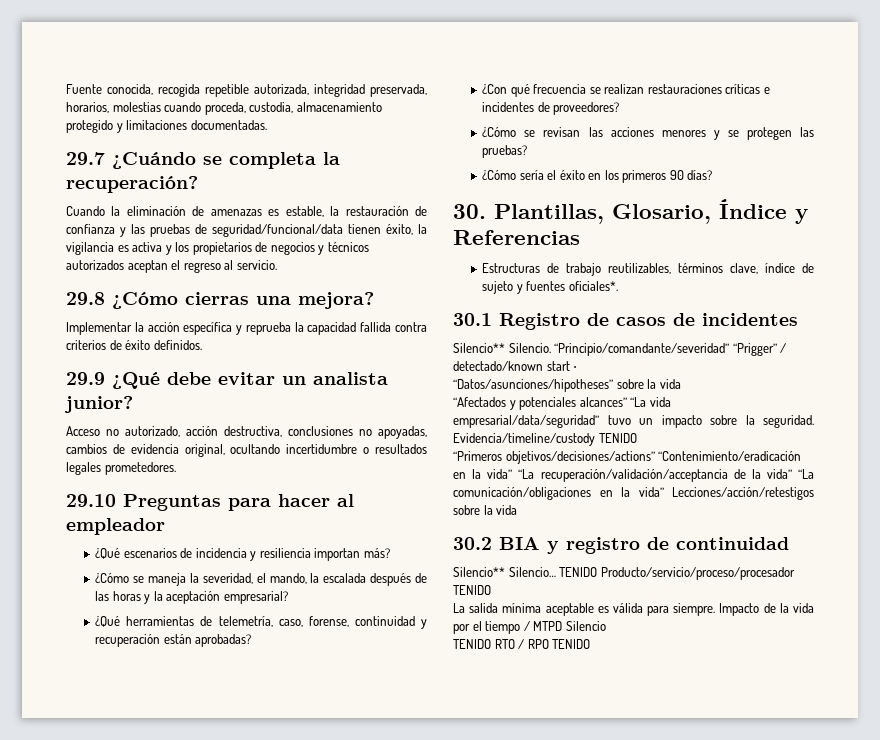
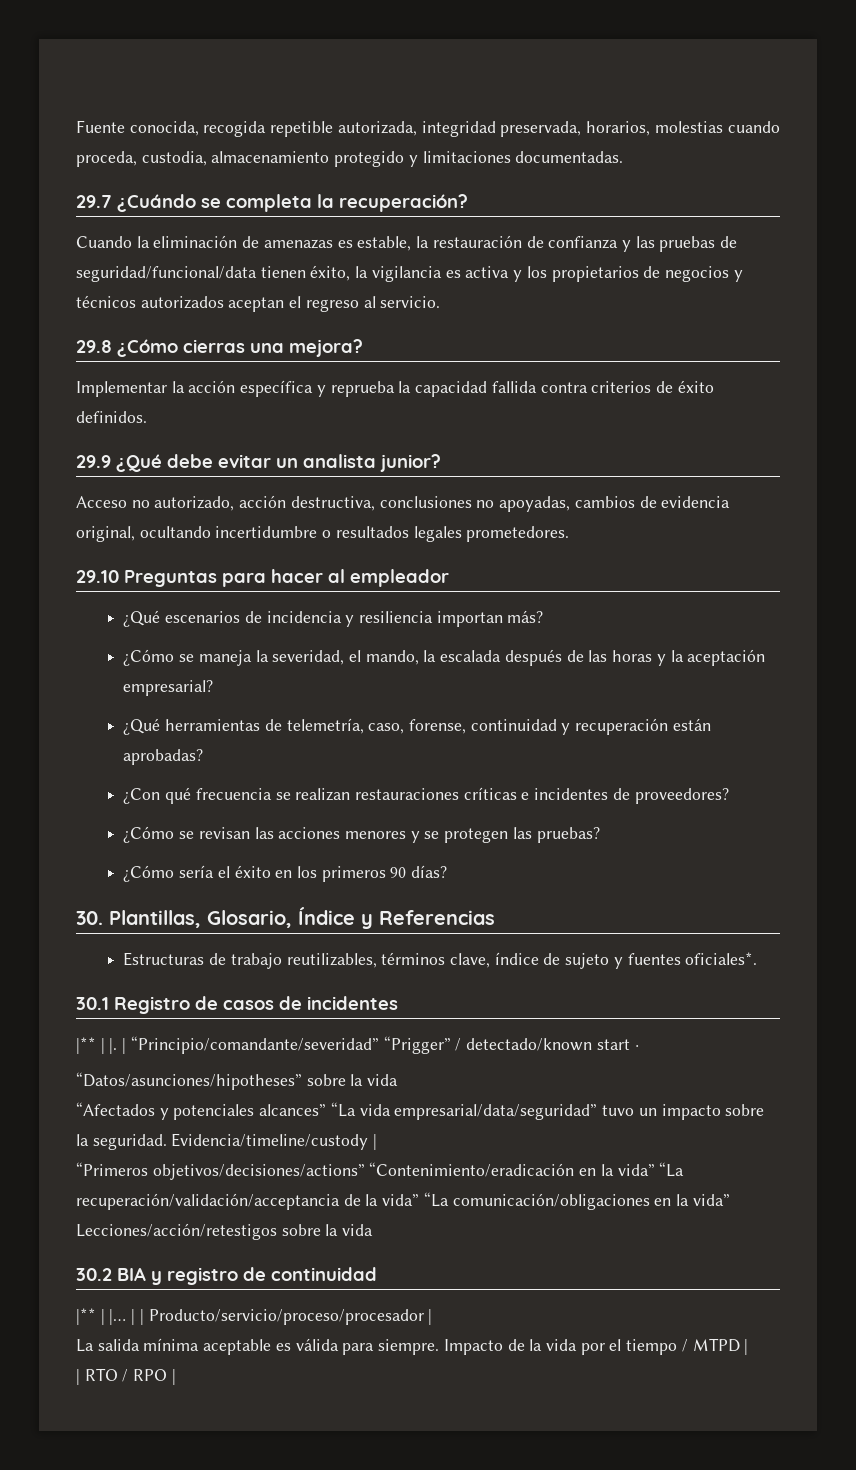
- Silencio** Silencio. “Principio/comandante/severidad” “Prigger” / detectado/known start ⋅
+ |** | |. | “Principio/comandante/severidad” “Prigger” / detectado/known start ⋅
- Evidencia/timeline/custody TENIDO
+ Evidencia/timeline/custody |
- Silencio** Silencio… TENIDO Producto/servicio/proceso/procesador TENIDO
+ |** | |… | | Producto/servicio/proceso/procesador |
- Impacto de la vida por el tiempo / MTPD Silencio
- TENIDO RTO / RPO TENIDO
+ Impacto de la vida por el tiempo / MTPD |
+ | RTO / RPO |

